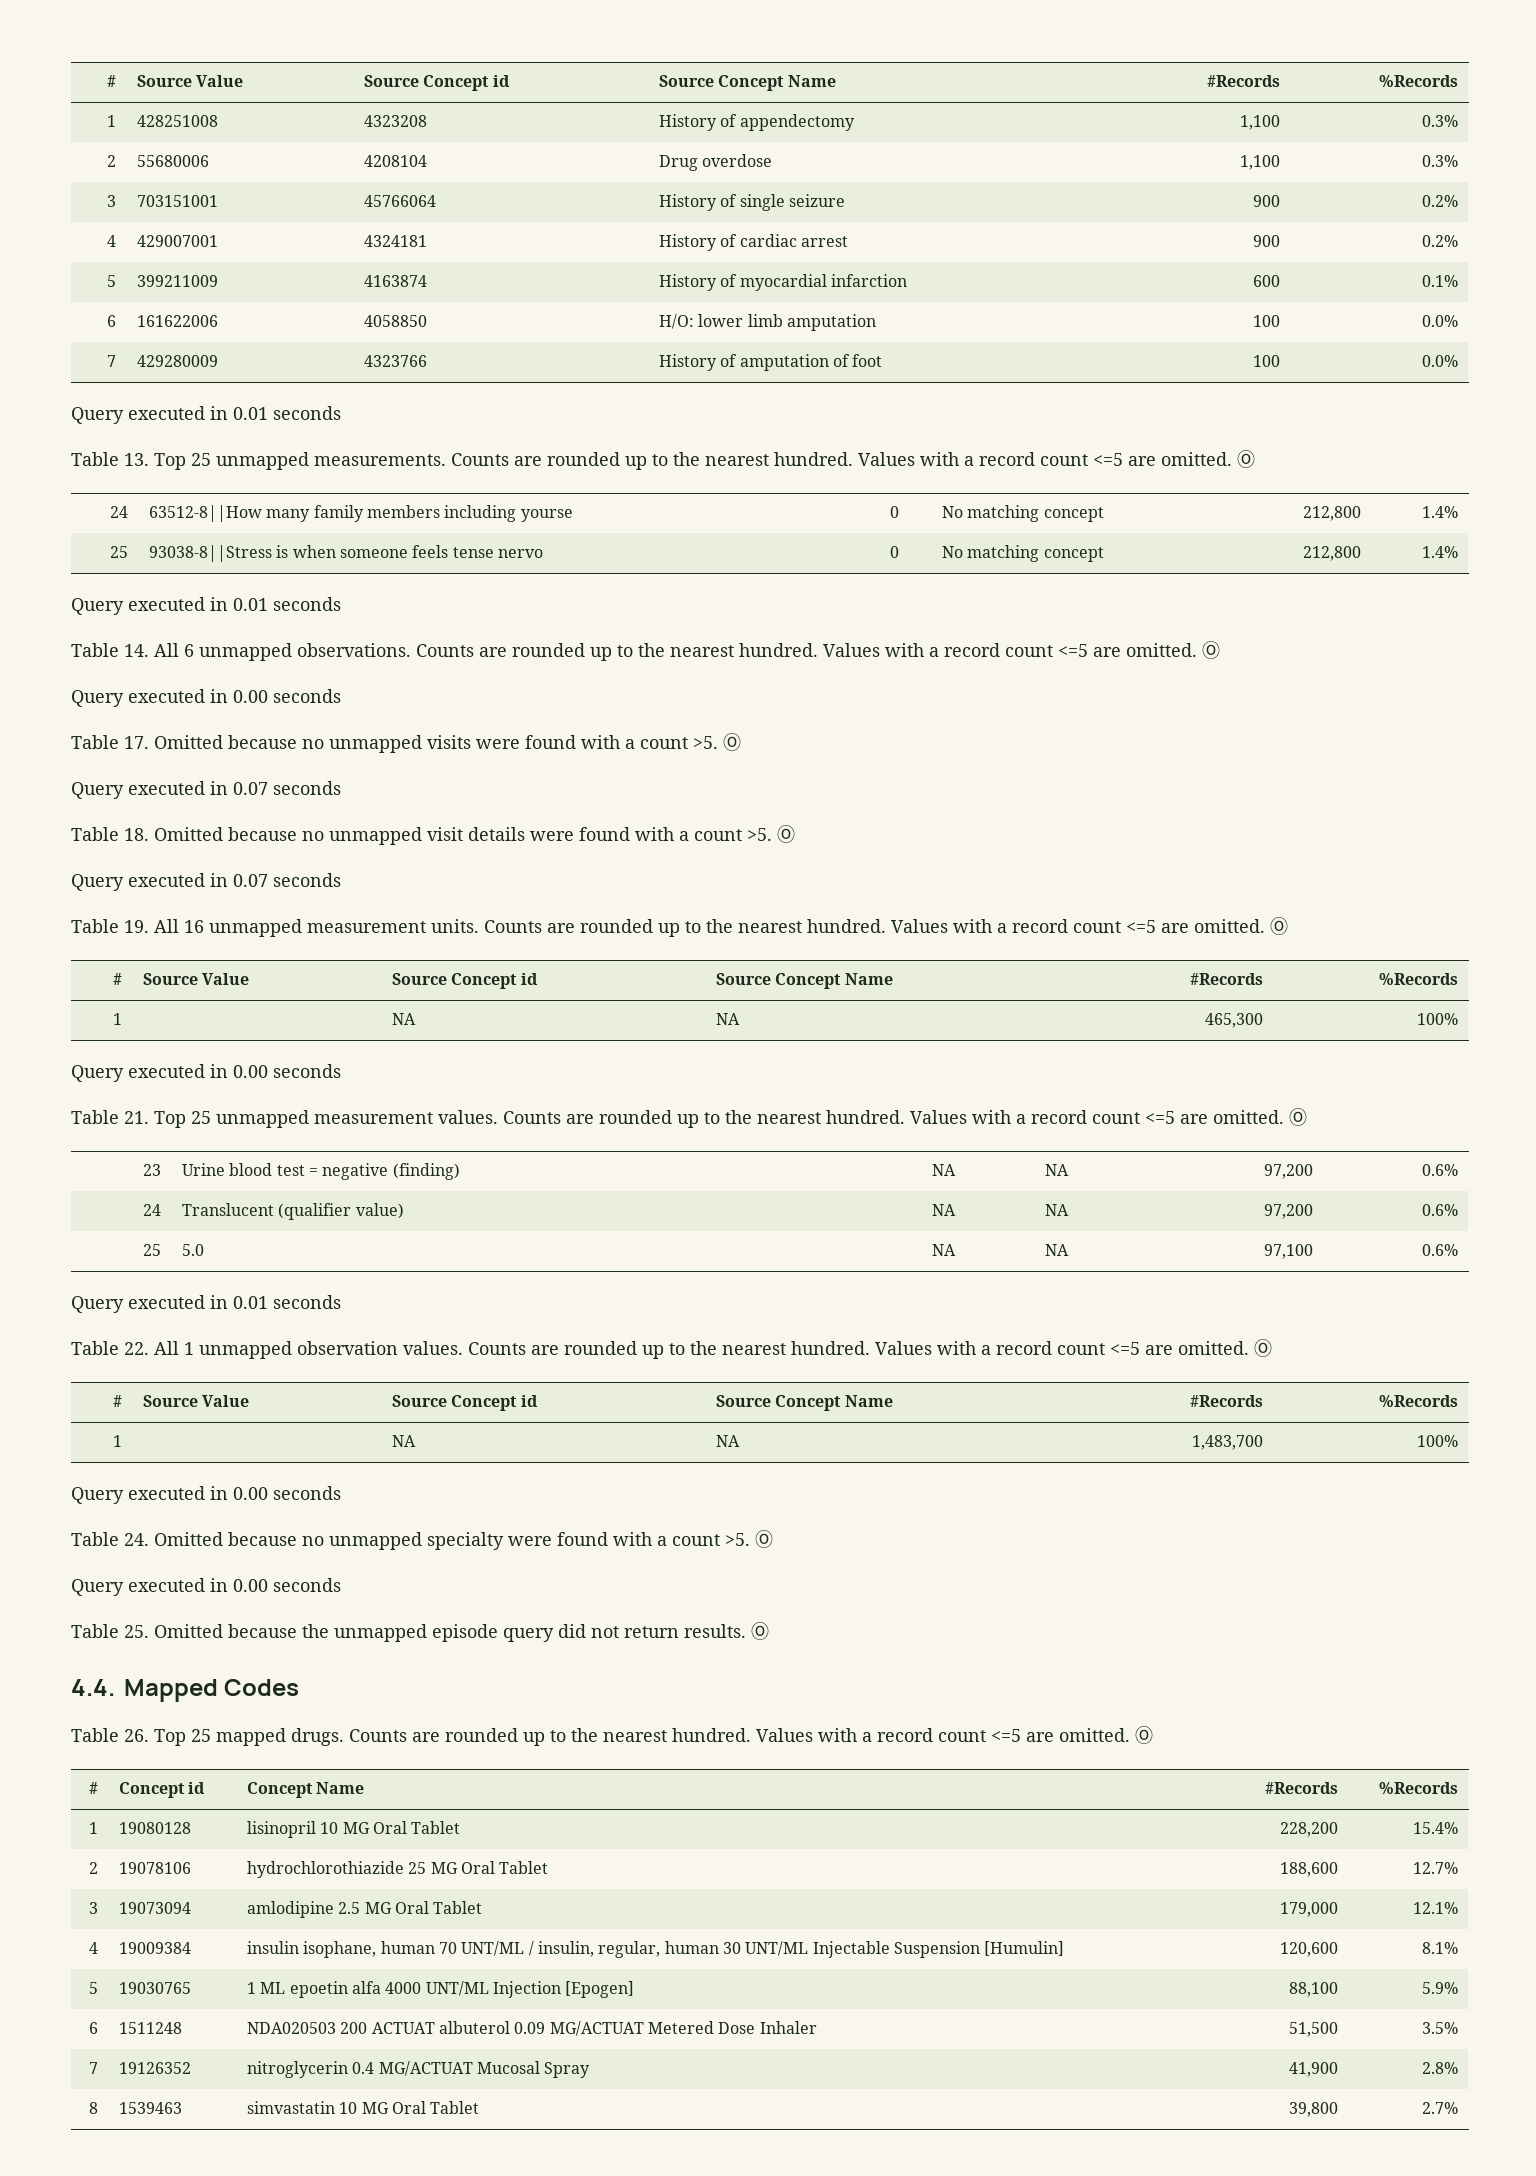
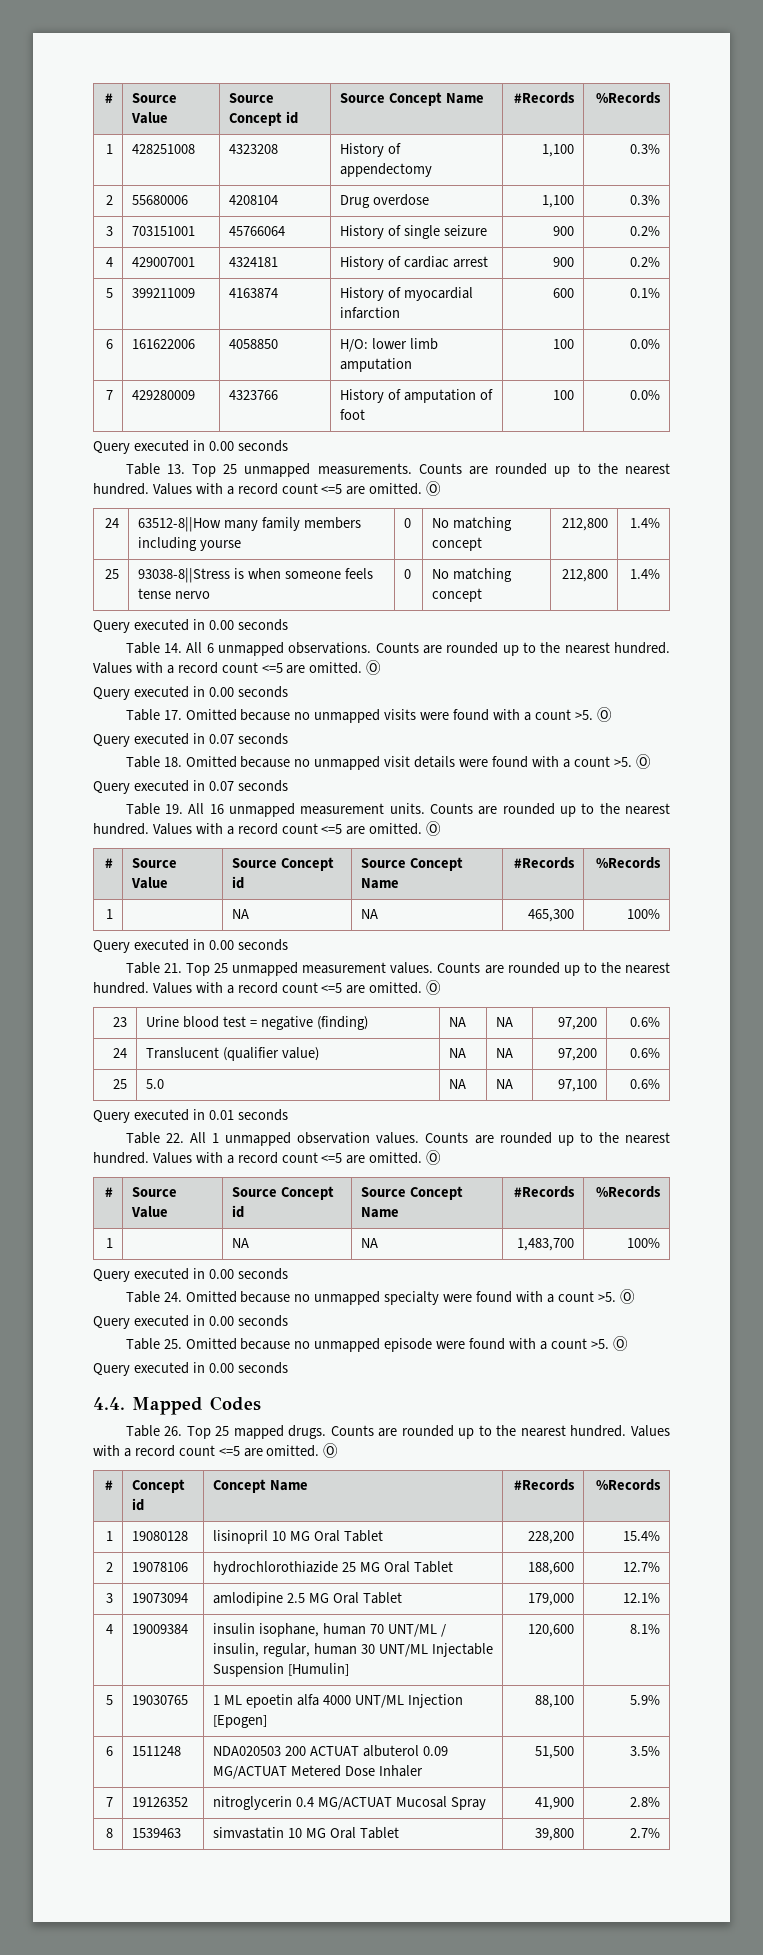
  7 | 429280009 | 4323766 | History of amputation of foot | 100 | 0.0%
- Query executed in 0.01 seconds
+ Query executed in 0.00 seconds
  25 | 93038-8||Stress is when someone feels tense nervo | 0 | No matching concept | 212,800 | 1.4%
- Query executed in 0.01 seconds
+ Query executed in 0.00 seconds
- Table 25. Omitted because the unmapped episode query did not return results. Ⓞ
+ Table 25. Omitted because no unmapped episode were found with a count >5. Ⓞ
+ Query executed in 0.00 seconds

